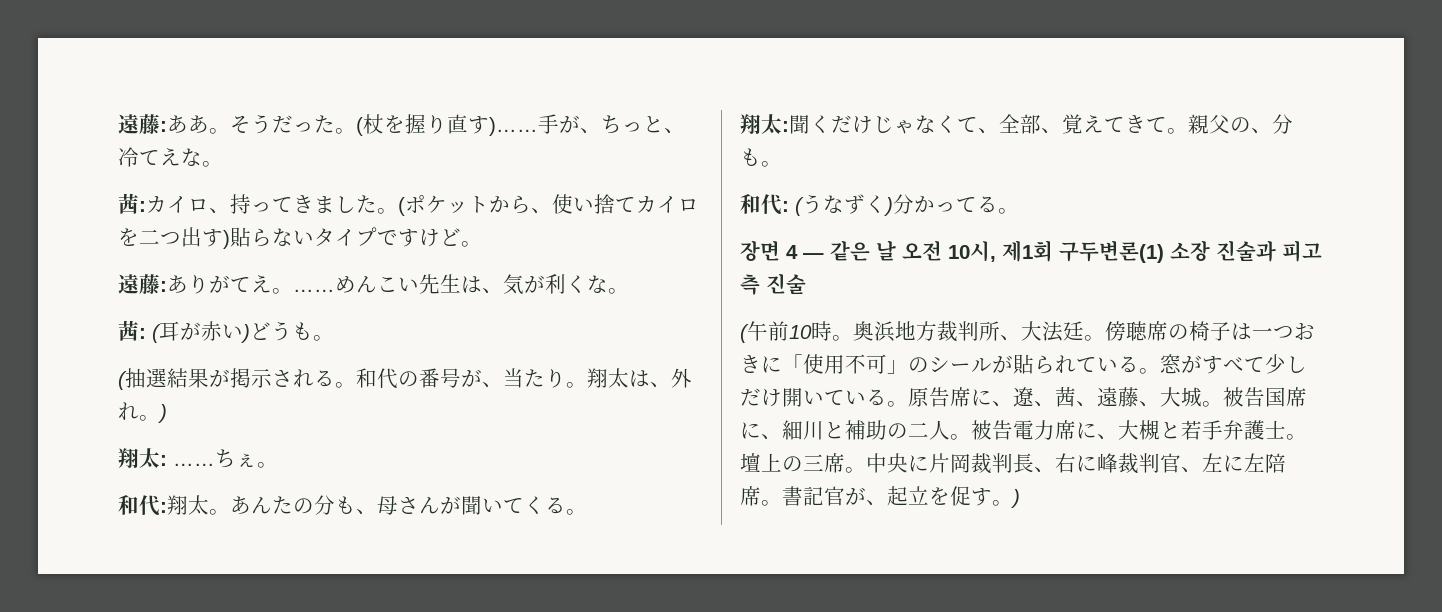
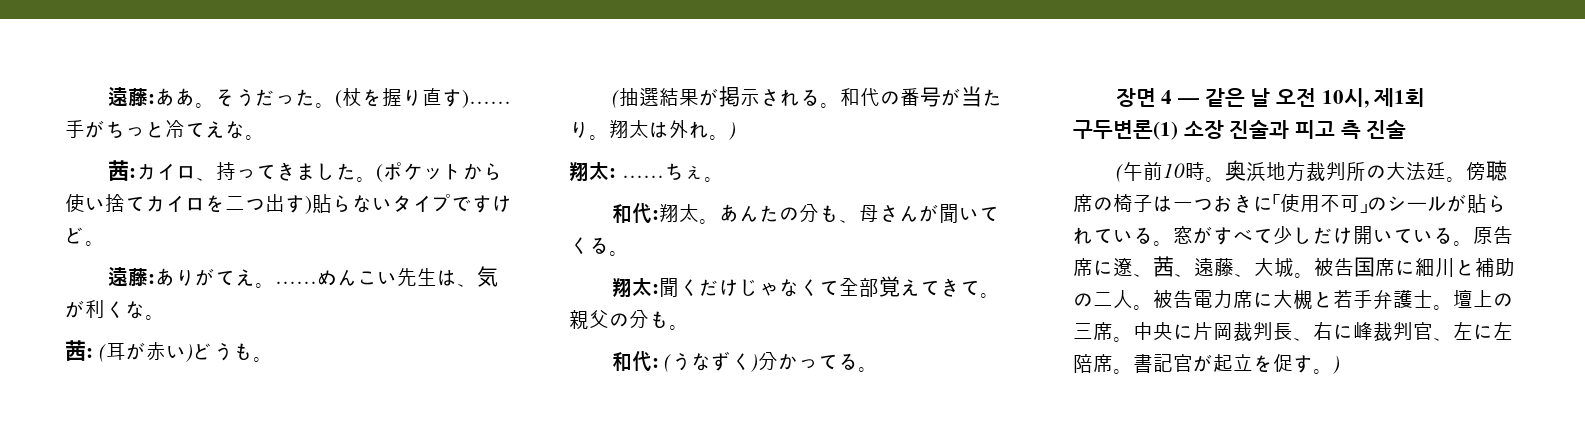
- 手が、ちっと、冷てえな。
+ 手がちっと冷てえな。
- (ポケットから、使い捨てカイロを二つ出す)貼らないタイプですけど。
+ (ポケットから使い捨てカイロを二つ出す)貼らないタイプですけど。
- 和代の番号が、当たり。
+ 和代の番号が当たり。
- 翔太は、外れ。)
+ 翔太は外れ。)
- 翔太:聞くだけじゃなくて、全部、覚えてきて。
+ 翔太:聞くだけじゃなくて全部覚えてきて。
- 親父の、分も。
+ 親父の分も。
- 奥浜地方裁判所、大法廷。
+ 奥浜地方裁判所の大法廷。
- 原告席に、遼、茜、遠藤、大城。
+ 原告席に遼、茜、遠藤、大城。
- 被告国席に、細川と補助の二人。
+ 被告国席に細川と補助の二人。
- 被告電力席に、大槻と若手弁護士。
+ 被告電力席に大槻と若手弁護士。
- 書記官が、起立を促す。)
+ 書記官が起立を促す。)

